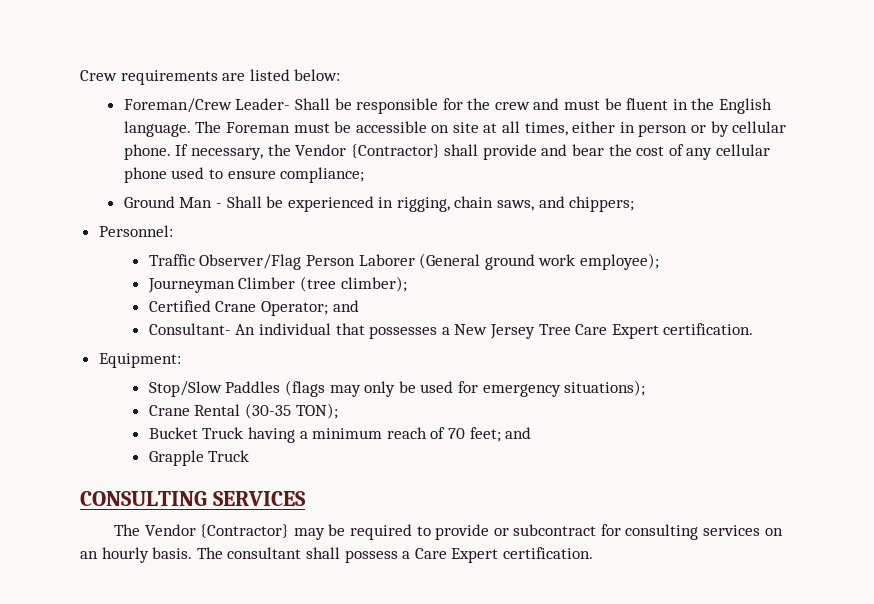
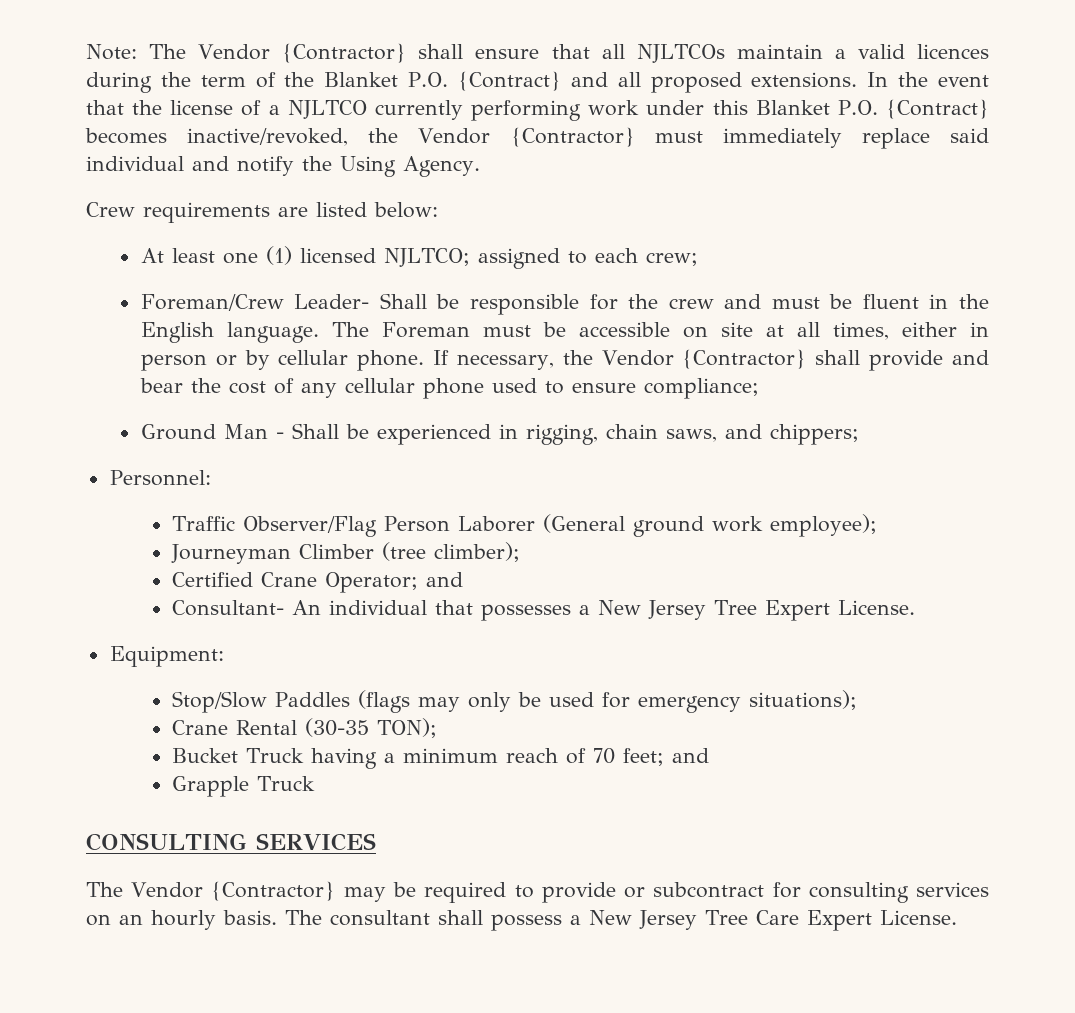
+ Note: The Vendor {Contractor} shall ensure that all NJLTCOs maintain a valid licences during the term of the Blanket P.O. {Contract} and all proposed extensions. In the event that the license of a NJLTCO currently performing work under this Blanket P.O. {Contract} becomes inactive/revoked, the Vendor {Contractor} must immediately replace said individual and notify the Using Agency.
+ At least one (1) licensed NJLTCO; assigned to each crew;
- Consultant- An individual that possesses a New Jersey Tree Care Expert certification.
+ Consultant- An individual that possesses a New Jersey Tree Expert License.
- The consultant shall possess a Care Expert certification.
+ The consultant shall possess a New Jersey Tree Care Expert License.

